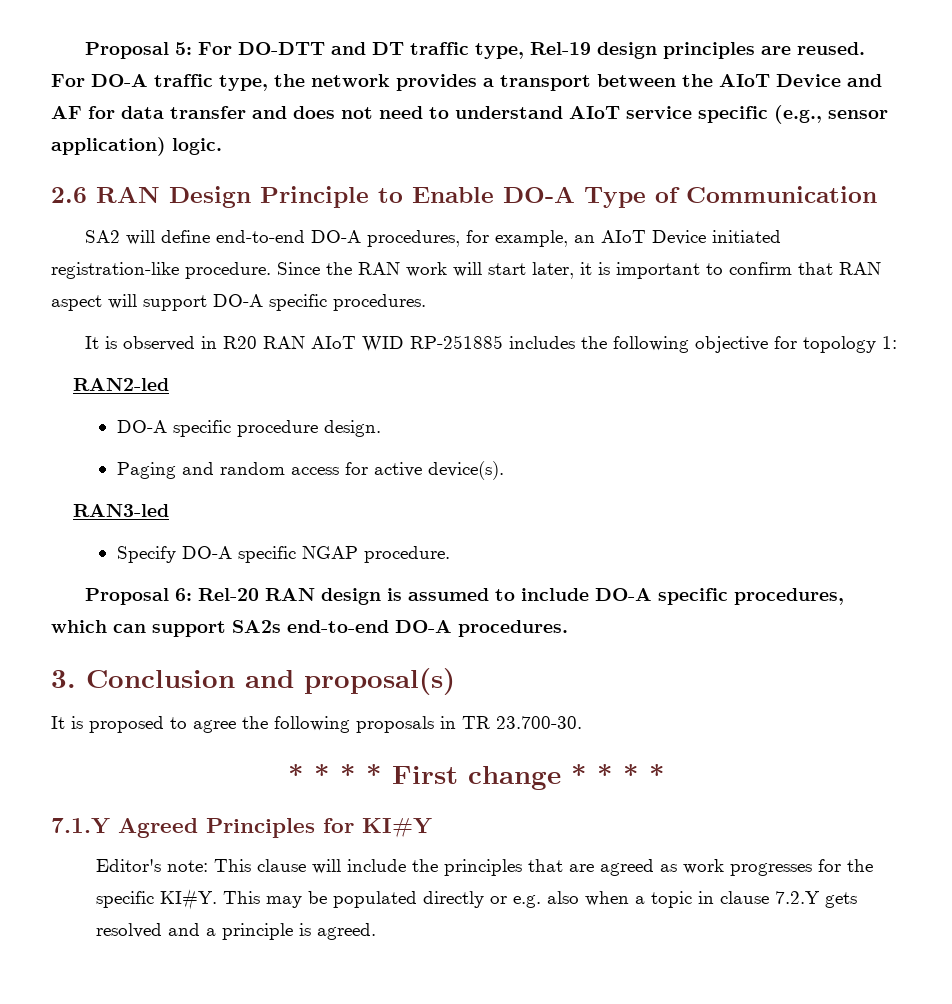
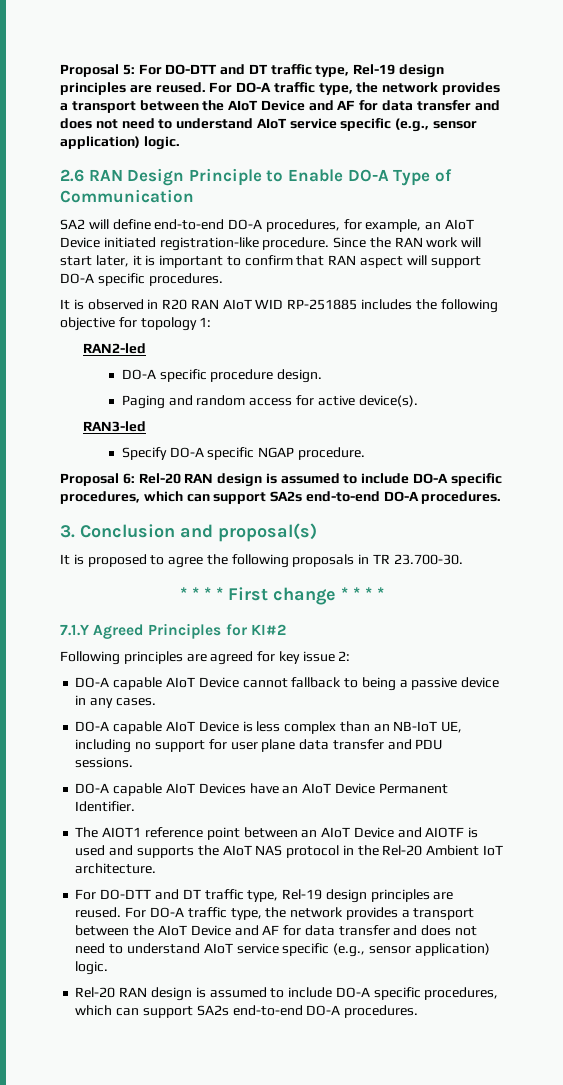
- 7.1.Y Agreed Principles for KI#Y
- Editor's note: This clause will include the principles that are agreed as work progresses for the specific KI#Y. This may be populated directly or e.g. also when a topic in clause 7.2.Y gets resolved and a principle is agreed.
+ 7.1.Y Agreed Principles for KI#2
+ Following principles are agreed for key issue 2:
+ DO-A capable AIoT Device cannot fallback to being a passive device in any cases.
+ DO-A capable AIoT Device is less complex than an NB-IoT UE, including no support for user plane data transfer and PDU sessions.
+ DO-A capable AIoT Devices have an AIoT Device Permanent Identifier.
+ The AIOT1 reference point between an AIoT Device and AIOTF is used and supports the AIoT NAS protocol in the Rel-20 Ambient IoT architecture.
+ For DO-DTT and DT traffic type, Rel-19 design principles are reused. For DO-A traffic type, the network provides a transport between the AIoT Device and AF for data transfer and does not need to understand AIoT service specific (e.g., sensor application) logic.
+ Rel-20 RAN design is assumed to include DO-A specific procedures, which can support SA2s end-to-end DO-A procedures.

